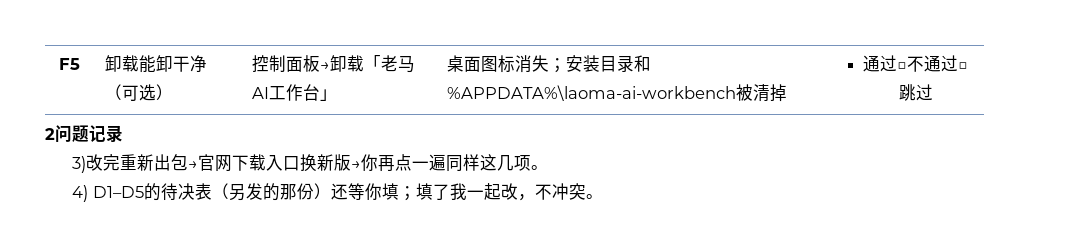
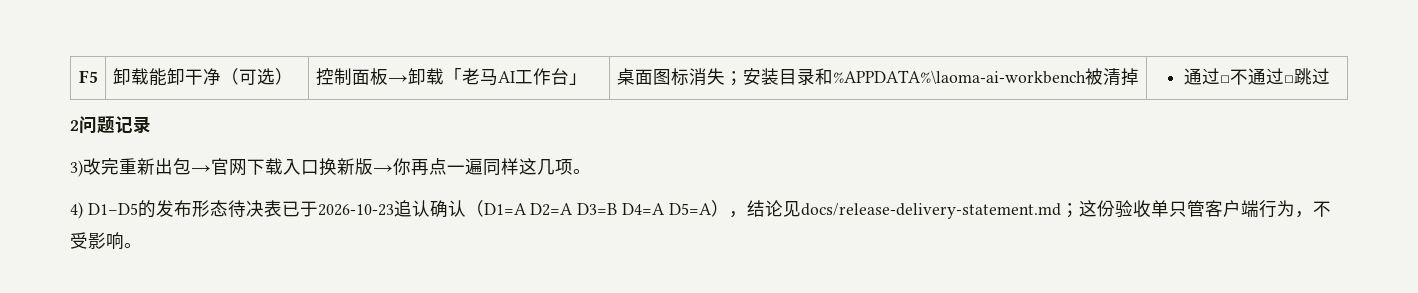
- 4) D1–D5的待决表（另发的那份）还等你填；填了我一起改，不冲突。
+ 4) D1–D5的发布形态待决表已于2026-10-23追认确认（D1=A D2=A D3=B D4=A D5=A），结论见docs/release-delivery-statement.md；这份验收单只管客户端行为，不受影响。

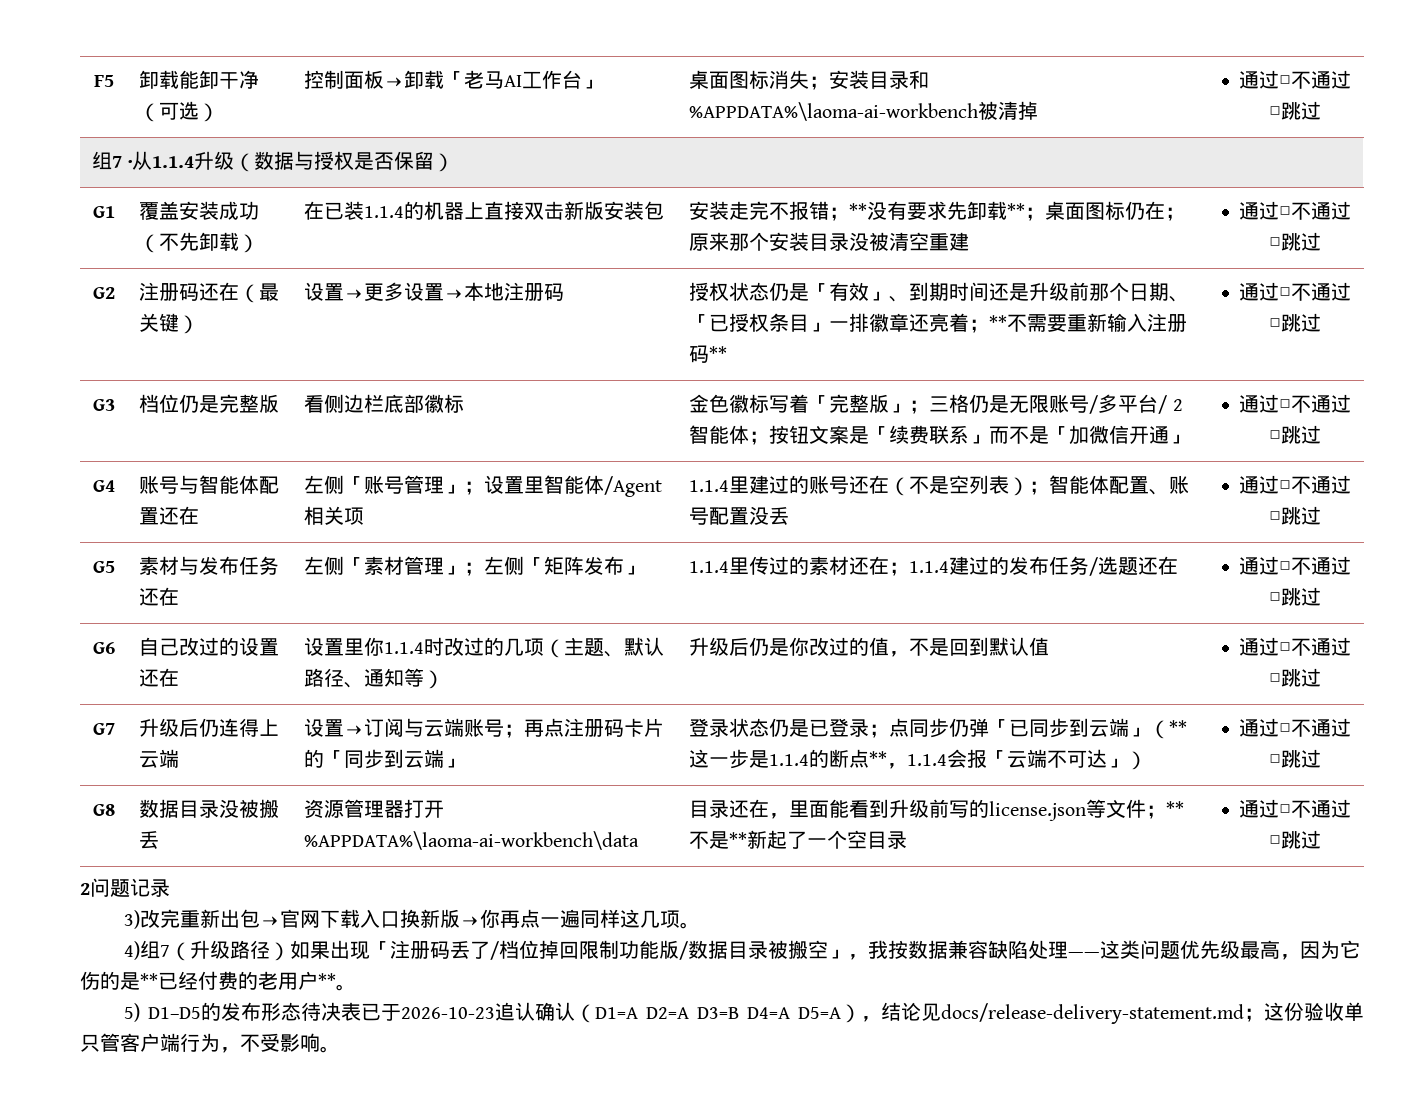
+ 组7 ·从1.1.4升级（数据与授权是否保留）
+ G1 | 覆盖安装成功（不先卸载） | 在已装1.1.4的机器上直接双击新版安装包 | 安装走完不报错；**没有要求先卸载**；桌面图标仍在；原来那个安装目录没被清空重建 | 通过□不通过□跳过
+ G2 | 注册码还在（最关键） | 设置→更多设置→本地注册码 | 授权状态仍是「有效」、到期时间还是升级前那个日期、「已授权条目」一排徽章还亮着；**不需要重新输入注册码** | 通过□不通过□跳过
+ G3 | 档位仍是完整版 | 看侧边栏底部徽标 | 金色徽标写着「完整版」；三格仍是无限账号/多平台/ 2智能体；按钮文案是「续费联系」而不是「加微信开通」 | 通过□不通过□跳过
+ G4 | 账号与智能体配置还在 | 左侧「账号管理」；设置里智能体/Agent相关项 | 1.1.4里建过的账号还在（不是空列表）；智能体配置、账号配置没丢 | 通过□不通过□跳过
+ G5 | 素材与发布任务还在 | 左侧「素材管理」；左侧「矩阵发布」 | 1.1.4里传过的素材还在；1.1.4建过的发布任务/选题还在 | 通过□不通过□跳过
+ G6 | 自己改过的设置还在 | 设置里你1.1.4时改过的几项（主题、默认路径、通知等） | 升级后仍是你改过的值，不是回到默认值 | 通过□不通过□跳过
+ G7 | 升级后仍连得上云端 | 设置→订阅与云端账号；再点注册码卡片的「同步到云端」 | 登录状态仍是已登录；点同步仍弹「已同步到云端」（**这一步是1.1.4的断点**，1.1.4会报「云端不可达」） | 通过□不通过□跳过
+ G8 | 数据目录没被搬丢 | 资源管理器打开%APPDATA%\laoma-ai-workbench\data | 目录还在，里面能看到升级前写的license.json等文件；**不是**新起了一个空目录 | 通过□不通过□跳过
- 4) D1–D5的发布形态待决表已于2026-10-23追认确认（D1=A D2=A D3=B D4=A D5=A），结论见docs/release-delivery-statement.md；这份验收单只管客户端行为，不受影响。
+ 4)组7（升级路径）如果出现「注册码丢了/档位掉回限制功能版/数据目录被搬空」，我按数据兼容缺陷处理——这类问题优先级最高，因为它伤的是**已经付费的老用户**。
+ 5) D1–D5的发布形态待决表已于2026-10-23追认确认（D1=A D2=A D3=B D4=A D5=A），结论见docs/release-delivery-statement.md；这份验收单只管客户端行为，不受影响。

